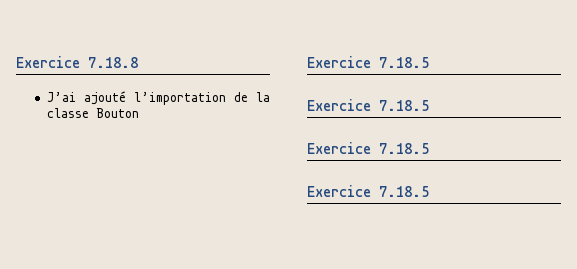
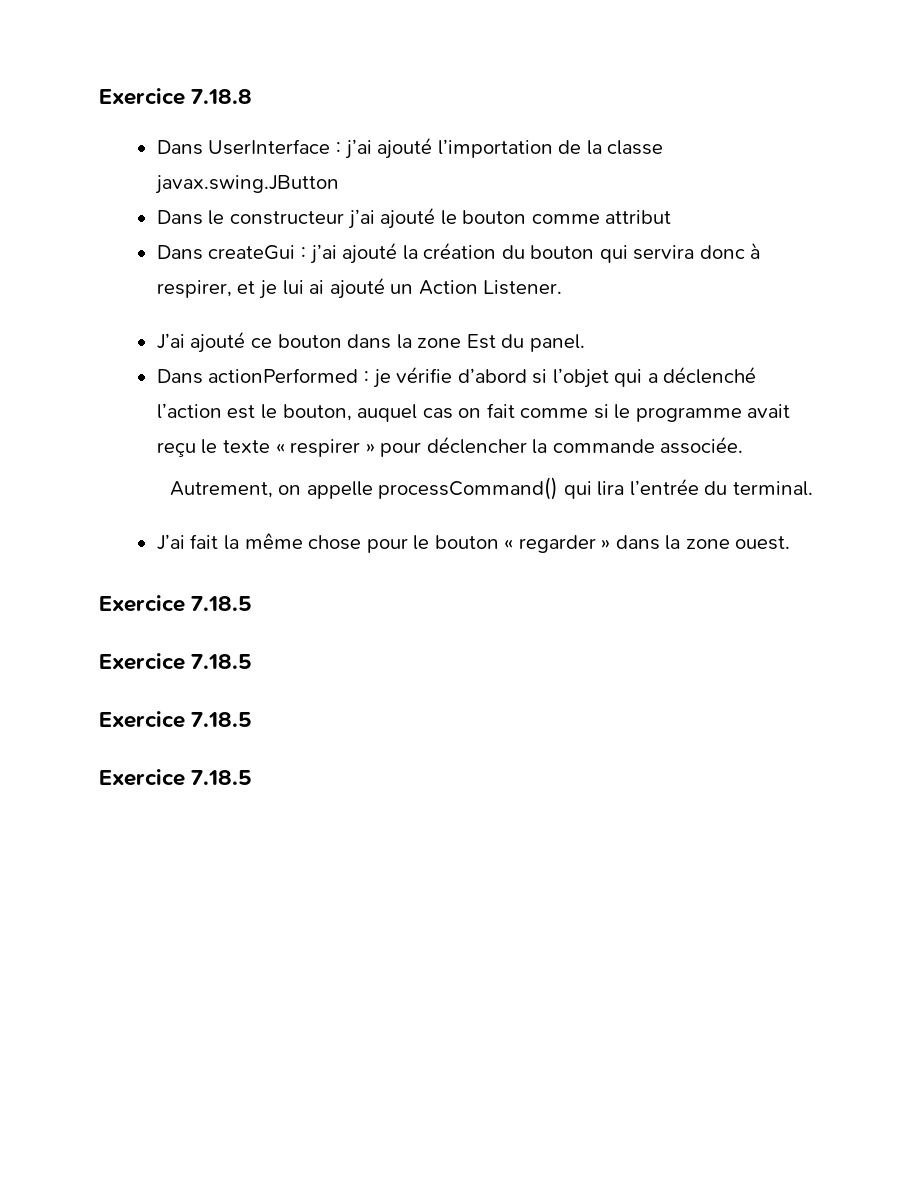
- J’ai ajouté l’importation de la classe Bouton
+ Dans UserInterface : j’ai ajouté l’importation de la classe javax.swing.JButton
+ Dans le constructeur j’ai ajouté le bouton comme attribut
+ Dans createGui : j’ai ajouté la création du bouton qui servira donc à respirer, et je lui ai ajouté un Action Listener.
+ J’ai ajouté ce bouton dans la zone Est du panel.
+ Dans actionPerformed : je vérifie d’abord si l’objet qui a déclenché l’action est le bouton, auquel cas on fait comme si le programme avait reçu le texte « respirer » pour déclencher la commande associée.
+ Autrement, on appelle processCommand() qui lira l’entrée du terminal.
+ J’ai fait la même chose pour le bouton « regarder » dans la zone ouest.

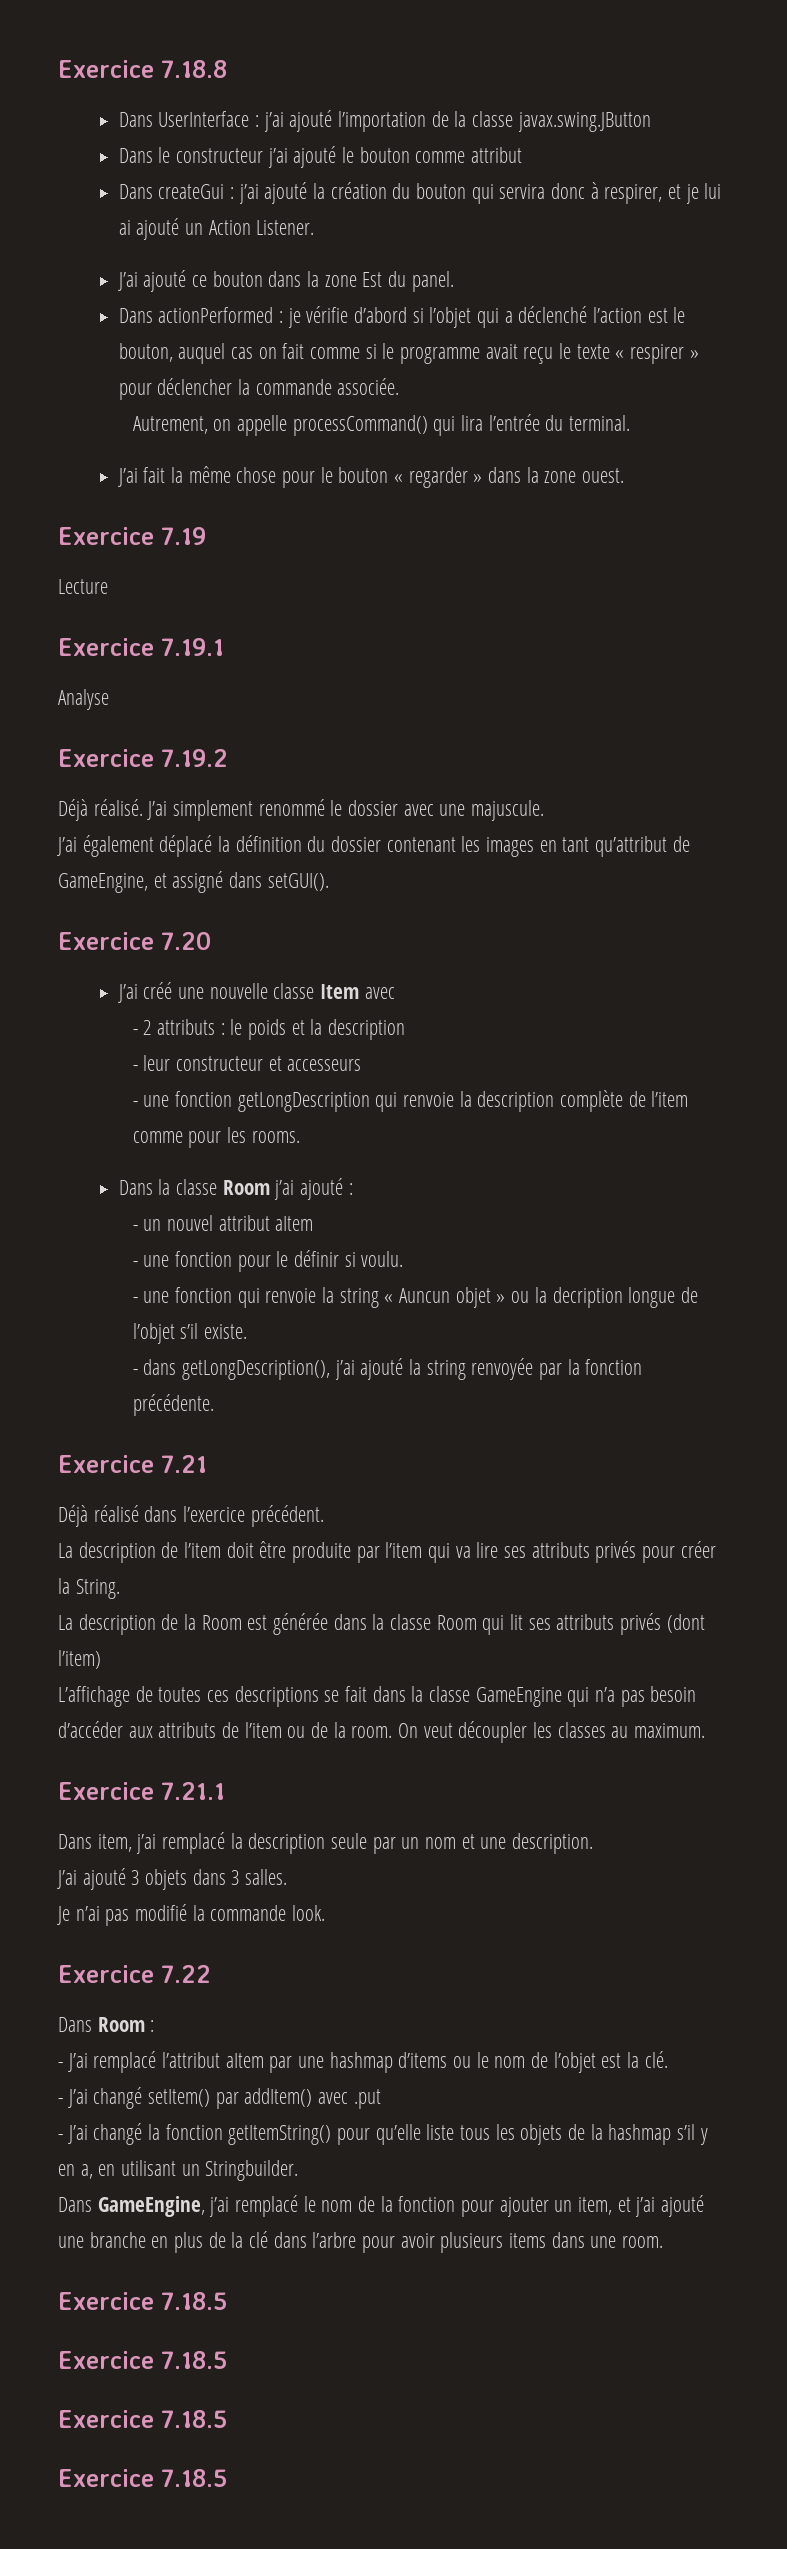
+ Exercice 7.19
+ Lecture
+ Exercice 7.19.1
+ Analyse
+ Exercice 7.19.2
+ Déjà réalisé. J’ai simplement renommé le dossier avec une majuscule.
+ J’ai également déplacé la définition du dossier contenant les images en tant qu’attribut de GameEngine, et assigné dans setGUI().
+ Exercice 7.20
+ J’ai créé une nouvelle classe Item avec
+ - 2 attributs : le poids et la description
+ - leur constructeur et accesseurs
+ - une fonction getLongDescription qui renvoie la description complète de l’item comme pour les rooms.
+ Dans la classe Room j’ai ajouté :
+ - un nouvel attribut aItem
+ - une fonction pour le définir si voulu.
+ - une fonction qui renvoie la string « Auncun objet » ou la decription longue de l’objet s’il existe.
+ - dans getLongDescription(), j’ai ajouté la string renvoyée par la fonction précédente.
+ Exercice 7.21
+ Déjà réalisé dans l’exercice précédent.
+ La description de l’item doit être produite par l’item qui va lire ses attributs privés pour créer la String.
+ La description de la Room est générée dans la classe Room qui lit ses attributs privés (dont l’item)
+ L’affichage de toutes ces descriptions se fait dans la classe GameEngine qui n’a pas besoin d’accéder aux attributs de l’item ou de la room. On veut découpler les classes au maximum.
+ Exercice 7.21.1
+ Dans item, j’ai remplacé la description seule par un nom et une description.
+ J’ai ajouté 3 objets dans 3 salles.
+ Je n’ai pas modifié la commande look.
+ Exercice 7.22
+ Dans Room :
+ - J’ai remplacé l’attribut aItem par une hashmap d’items ou le nom de l’objet est la clé.
+ - J’ai changé setItem() par addItem() avec .put
+ - J’ai changé la fonction getItemString() pour qu’elle liste tous les objets de la hashmap s’il y en a, en utilisant un Stringbuilder.
+ Dans GameEngine, j’ai remplacé le nom de la fonction pour ajouter un item, et j’ai ajouté une branche en plus de la clé dans l’arbre pour avoir plusieurs items dans une room.

